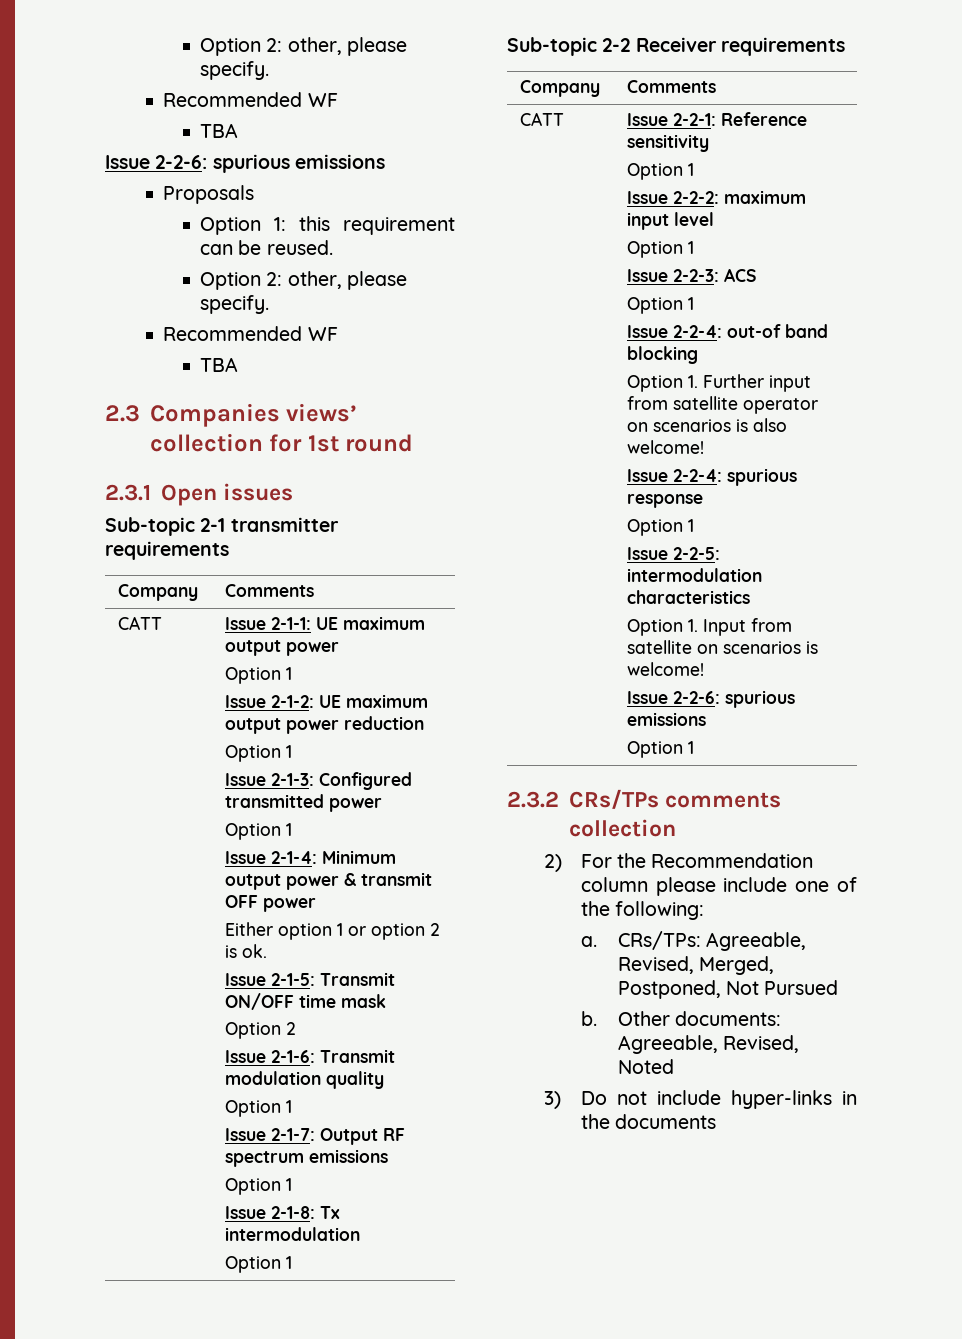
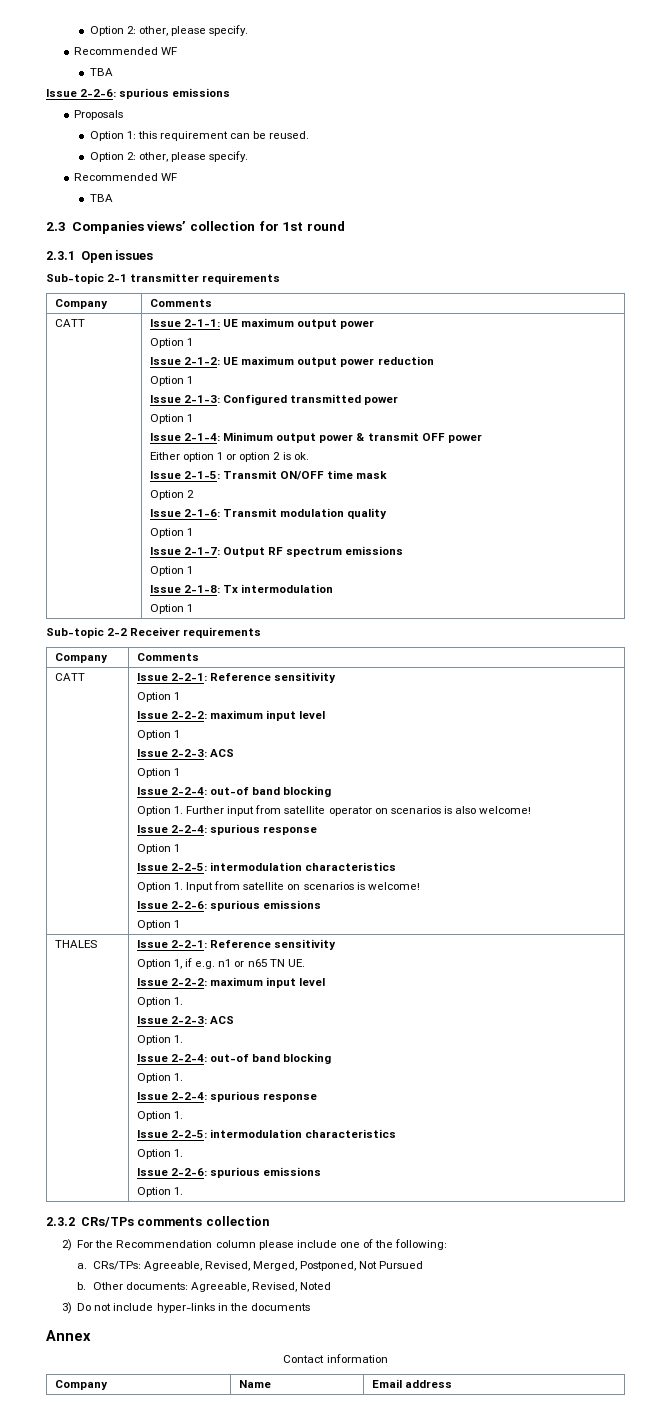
+ THALES | Issue 2-2-1: Reference sensitivity
+ Option 1, if e.g. n1 or n65 TN UE.
+ Issue 2-2-2: maximum input level
+ Option 1.
+ Issue 2-2-3: ACS
+ Option 1.
+ Issue 2-2-4: out-of band blocking
+ Option 1.
+ Issue 2-2-4: spurious response
+ Option 1.
+ Issue 2-2-5: intermodulation characteristics
+ Option 1.
+ Issue 2-2-6: spurious emissions
+ Option 1.
+ Annex
+ Contact information
+ Company | Name | Email address

